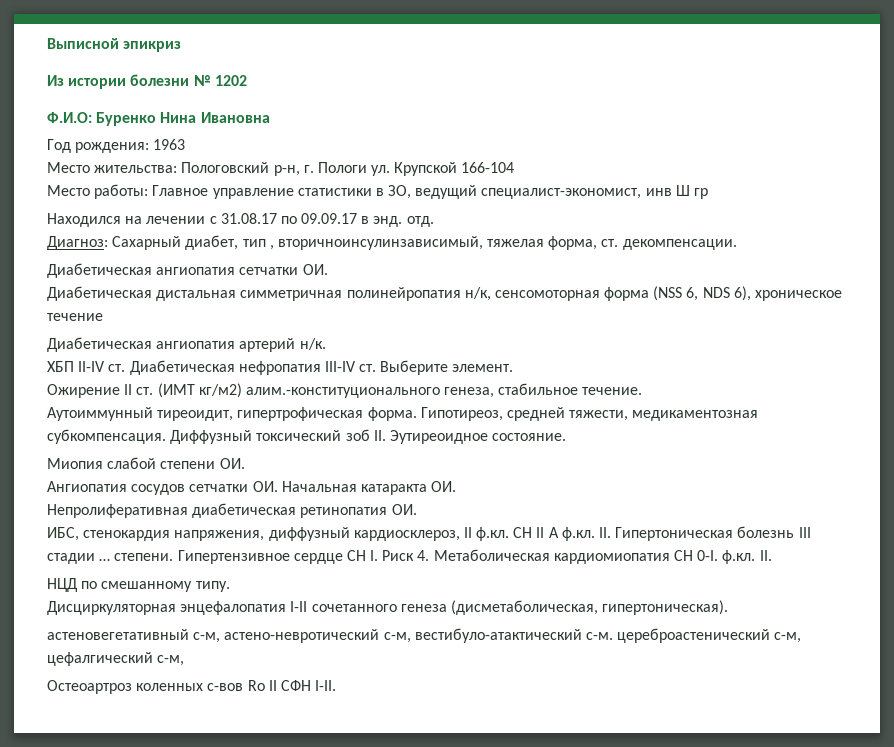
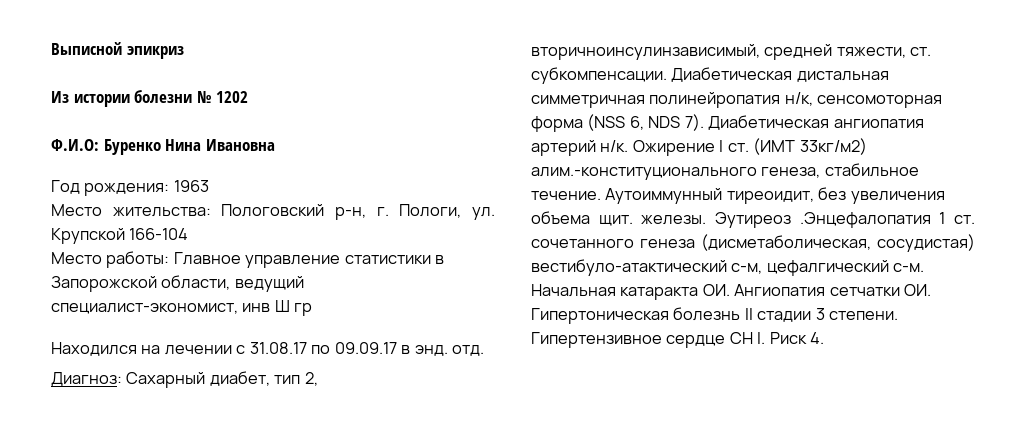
- Место жительства: Пологовский р-н, г. Пологи ул. Крупской 166-104
+ Место жительства: Пологовский р-н, г. Пологи, ул. Крупской 166-104
- Место работы: Главное управление статистики в ЗО, ведущий специалист-экономист, инв Ш гр
+ Место работы: Главное управление статистики в Запорожской области, ведущий специалист-экономист, инв Ш гр
- Диагноз: Сахарный диабет, тип , вторичноинсулинзависимый, тяжелая форма, ст. декомпенсации.
- Диабетическая ангиопатия сетчатки ОИ.
- Диабетическая дистальная симметричная полинейропатия н/к, сенсомоторная форма (NSS 6, NDS 6), хроническое течение
- Диабетическая ангиопатия артерий н/к.
- ХБП II-IV ст. Диабетическая нефропатия III-IV ст. Выберите элемент.
- Ожирение II ст. (ИМТ кг/м2) алим.-конституционального генеза, стабильное течение.
- Аутоиммунный тиреоидит, гипертрофическая форма. Гипотиреоз, средней тяжести, медикаментозная субкомпенсация. Диффузный токсический зоб II. Эутиреоидное состояние.
- Миопия слабой степени ОИ.
- Ангиопатия сосудов сетчатки ОИ. Начальная катаракта ОИ.
- Непролиферативная диабетическая ретинопатия ОИ.
- ИБС, стенокардия напряжения, диффузный кардиосклероз, II ф.кл. СН II А ф.кл. II. Гипертоническая болезнь III стадии … степени.
+ Диагноз: Сахарный диабет, тип 2, вторичноинсулинзависимый, средней тяжести, ст. субкомпенсации. Диабетическая дистальная симметричная полинейропатия н/к, сенсомоторная форма (NSS 6, NDS 7). Диабетическая ангиопатия артерий н/к. Ожирение I ст. (ИМТ 33кг/м2) алим.-конституционального генеза, стабильное течение. Аутоиммунный тиреоидит, без увеличения объема щит. железы. Эутиреоз .Энцефалопатия 1 ст. сочетанного генеза (дисметаболическая, сосудистая) вестибуло-атактический с-м, цефалгический с-м. Начальная катаракта ОИ. Ангиопатия сетчатки ОИ. Гипертоническая болезнь II стадии 3 степени.
- Гипертензивное сердце СН I. Риск 4. Метаболическая кардиомиопатия СН 0-I. ф.кл. II.
- НЦД по смешанному типу.
- Дисциркуляторная энцефалопатия I-II сочетанного генеза (дисметаболическая, гипертоническая).
- астеновегетативный с-м, астено-невротический с-м, вестибуло-атактический с-м. цереброастенический с-м, цефалгический с-м,
- Остеоартроз коленных с-вов Rо II СФН I-II.
+ Гипертензивное сердце СН I. Риск 4.

